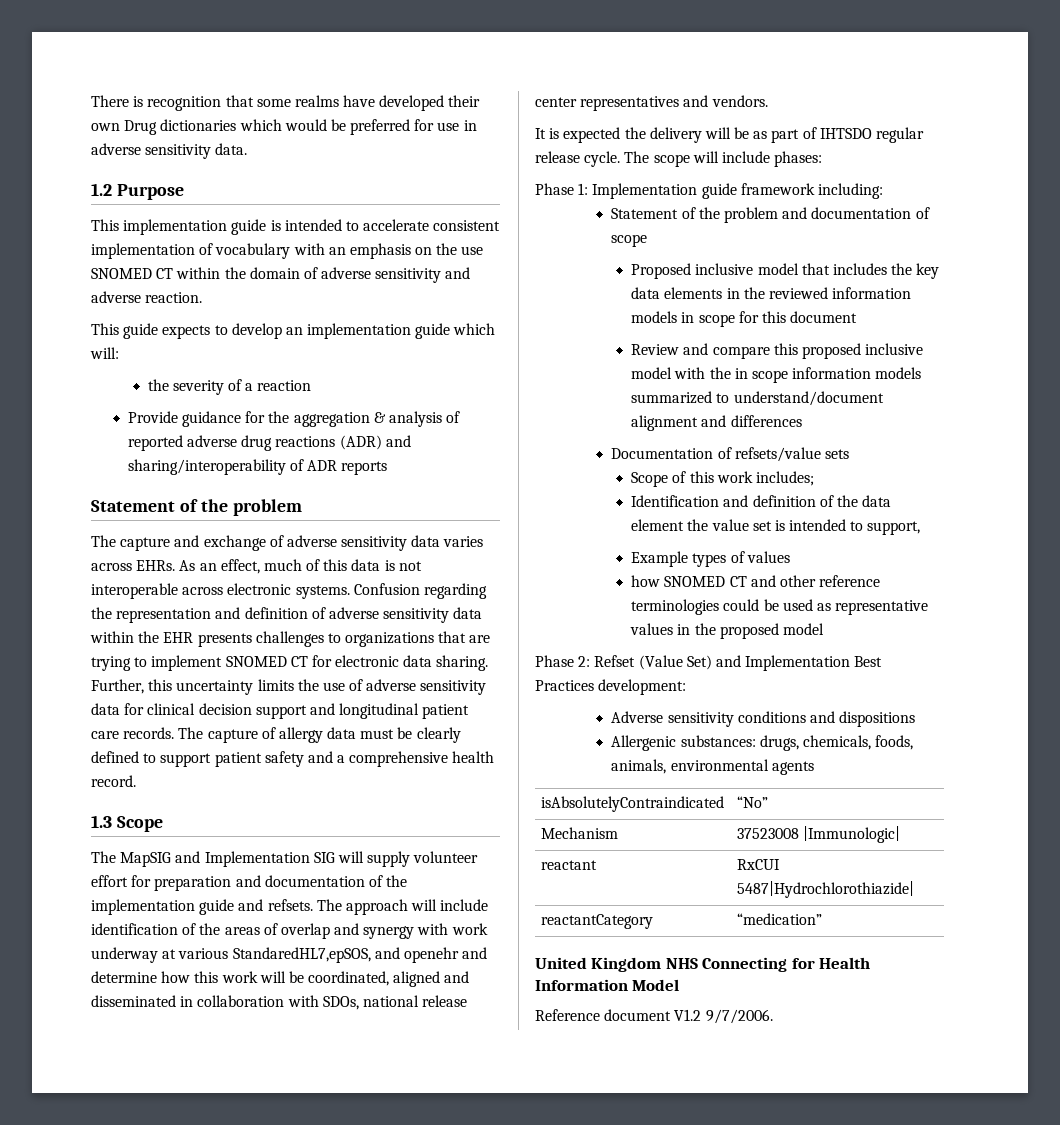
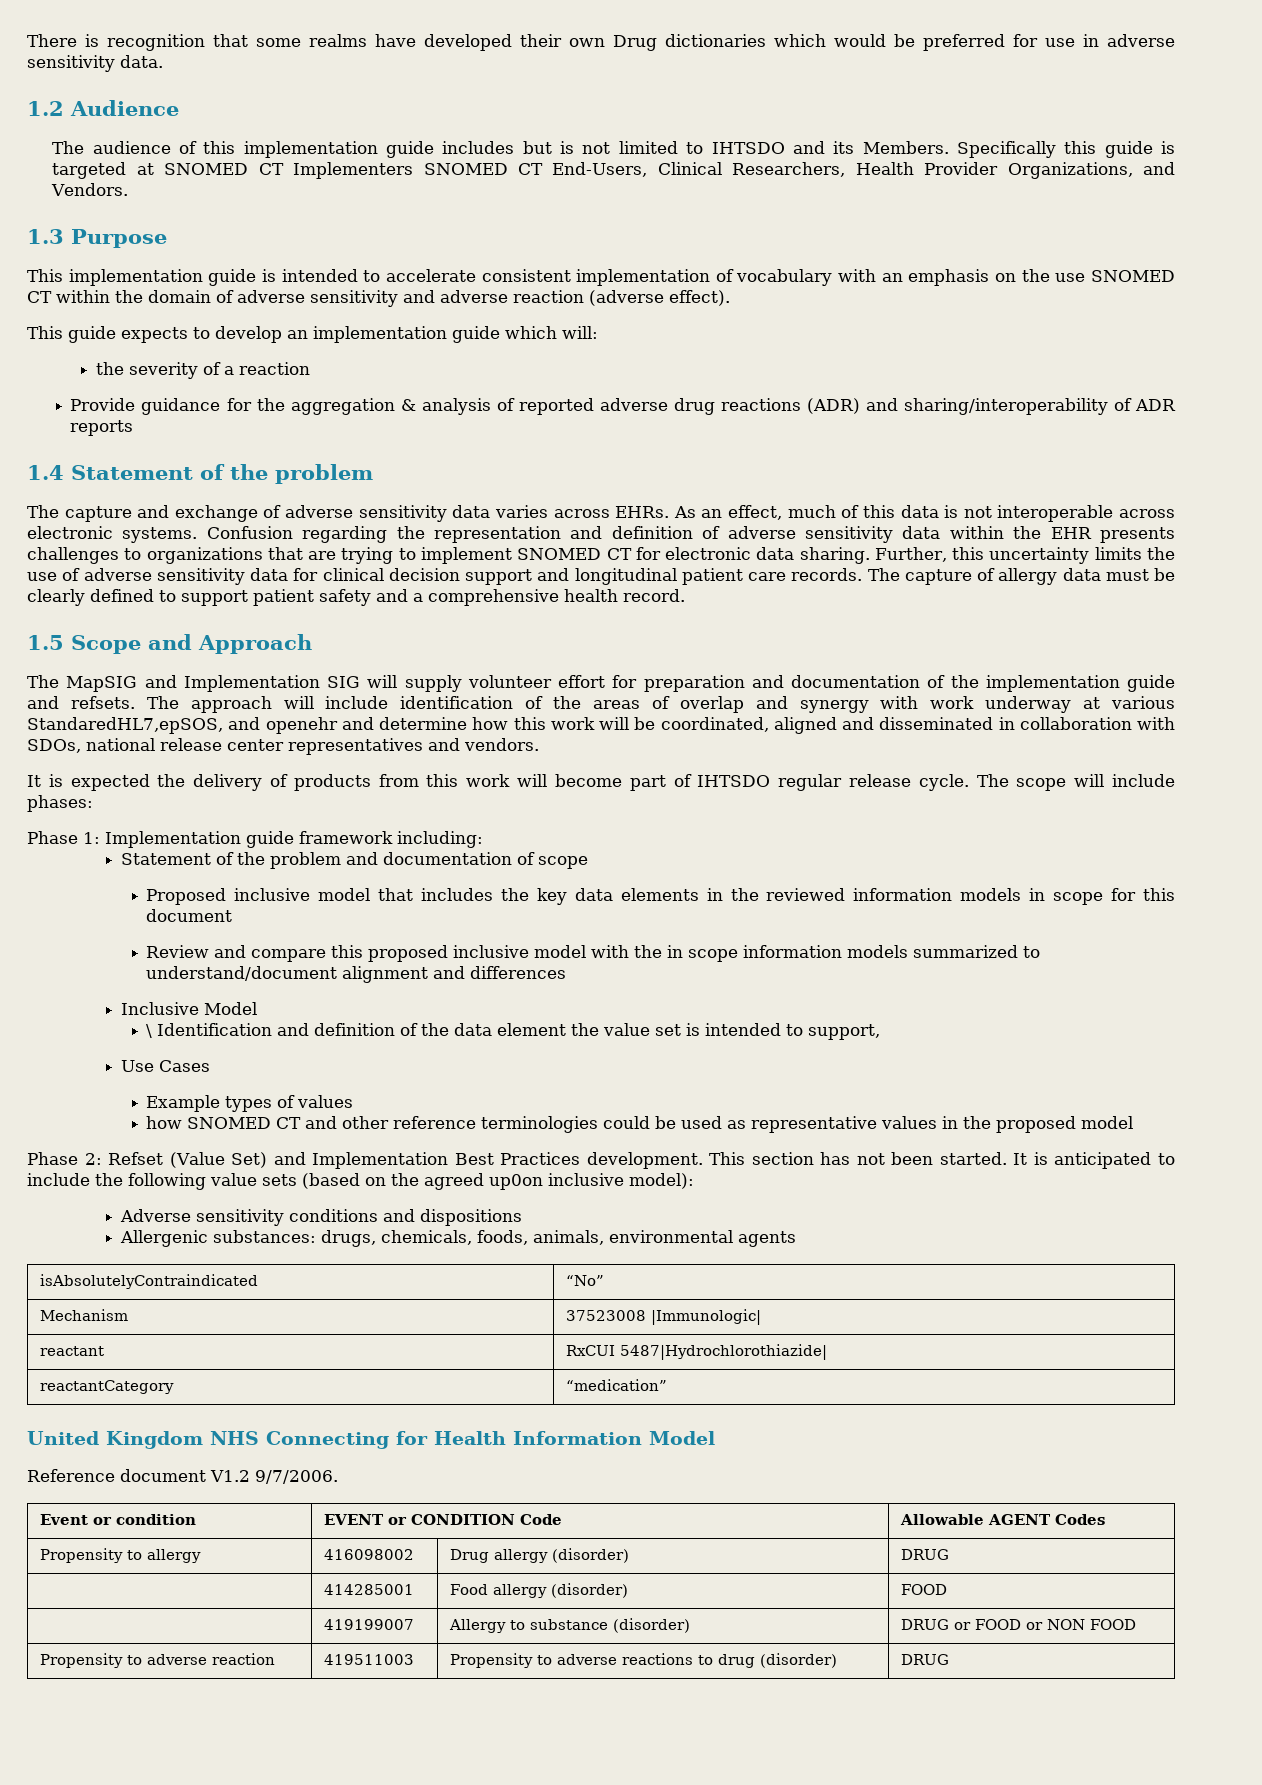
- 1.2 Purpose
+ 1.2 Audience
+ The audience of this implementation guide includes but is not limited to IHTSDO and its Members. Specifically this guide is targeted at SNOMED CT Implementers SNOMED CT End-Users, Clinical Researchers, Health Provider Organizations, and Vendors.
+ 1.3 Purpose
- This implementation guide is intended to accelerate consistent implementation of vocabulary with an emphasis on the use SNOMED CT within the domain of adverse sensitivity and adverse reaction.
+ This implementation guide is intended to accelerate consistent implementation of vocabulary with an emphasis on the use SNOMED CT within the domain of adverse sensitivity and adverse reaction (adverse effect).
  Provide guidance for the aggregation & analysis of reported adverse drug reactions (ADR) and sharing/interoperability of ADR reports
- Statement of the problem
+ 1.4 Statement of the problem
- 1.3 Scope
+ 1.5 Scope and Approach
- It is expected the delivery will be as part of IHTSDO regular release cycle.
+ It is expected the delivery of products from this work will become part of IHTSDO regular release cycle.
- Documentation of refsets/value sets
- Scope of this work includes;
- Identification and definition of the data element the value set is intended to support,
+ Inclusive Model
+ \ Identification and definition of the data element the value set is intended to support,
+ Use Cases
- Phase 2: Refset (Value Set) and Implementation Best Practices development:
+ Phase 2: Refset (Value Set) and Implementation Best Practices development. This section has not been started. It is anticipated to include the following value sets (based on the agreed up0on inclusive model):
+ Event or condition | EVENT or CONDITION Code | Allowable AGENT Codes
+ Propensity to allergy | 416098002 | Drug allergy (disorder) | DRUG
+ | 414285001 | Food allergy (disorder) | FOOD
+ | 419199007 | Allergy to substance (disorder) | DRUG or FOOD or NON FOOD
+ Propensity to adverse reaction | 419511003 | Propensity to adverse reactions to drug (disorder) | DRUG

